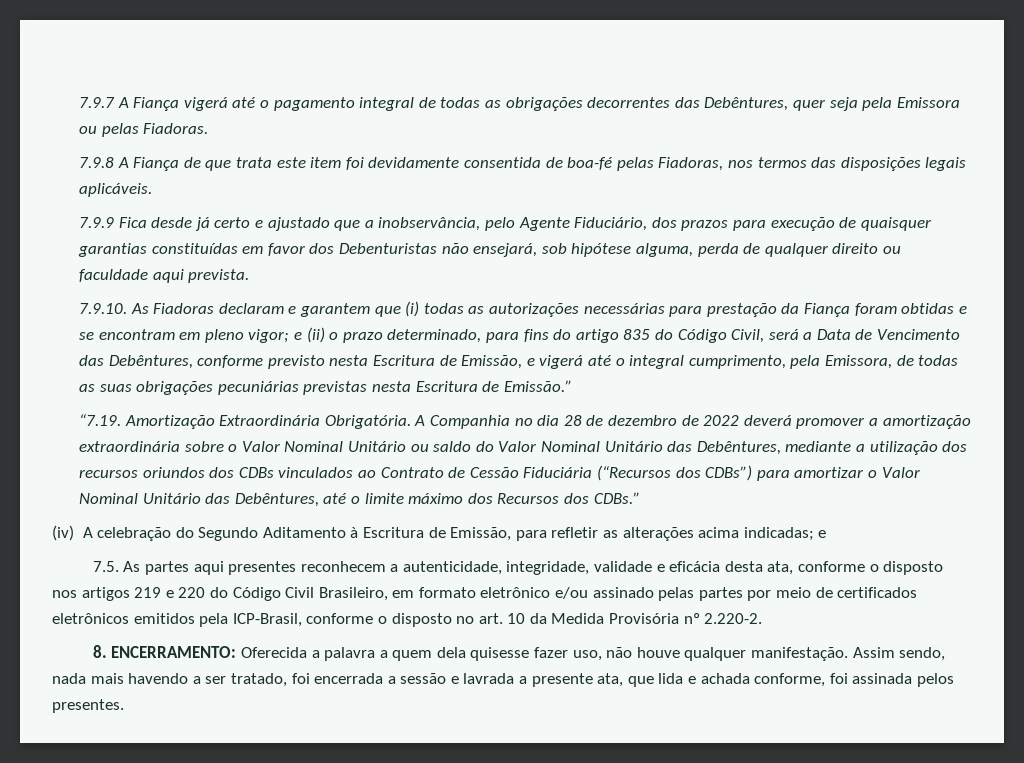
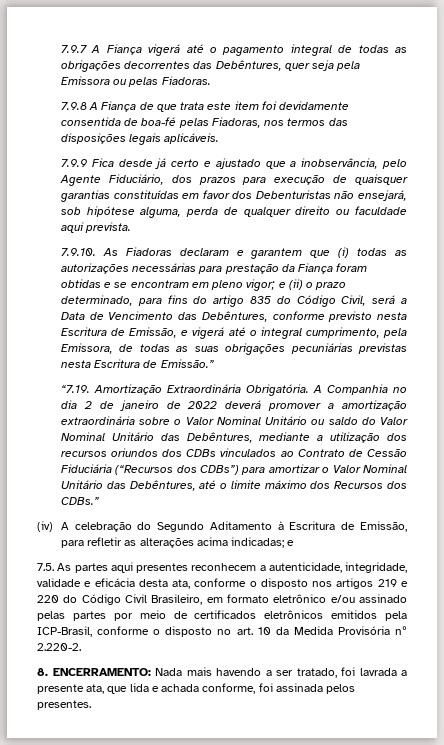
- A Companhia no dia 28 de dezembro de 2022 deverá promover a amortização extraordinária sobre o Valor Nominal Unitário ou saldo do Valor Nominal Unitário das Debêntures, mediante a utilização dos recursos oriundos dos CDBs vinculados ao Contrato de Cessão Fiduciária (“Recursos dos CDBs”) para amortizar o Valor Nominal Unitário das Debêntures, até o limite máximo dos Recursos dos CDBs.”
+ A Companhia no dia 2 de janeiro de 2022 deverá promover a amortização extraordinária sobre o Valor Nominal Unitário ou saldo do Valor Nominal Unitário das Debêntures, mediante a utilização dos recursos oriundos dos CDBs vinculados ao Contrato de Cessão Fiduciária (“Recursos dos CDBs”) para amortizar o Valor Nominal Unitário das Debêntures, até o limite máximo dos Recursos dos CDBs.”
- 8. ENCERRAMENTO: Oferecida a palavra a quem dela quisesse fazer uso, não houve qualquer manifestação. Assim sendo, nada mais havendo a ser tratado, foi encerrada a sessão e lavrada a presente ata, que lida e achada conforme, foi assinada pelos presentes.
+ 8. ENCERRAMENTO: Nada mais havendo a ser tratado, foi lavrada a presente ata, que lida e achada conforme, foi assinada pelos presentes.

